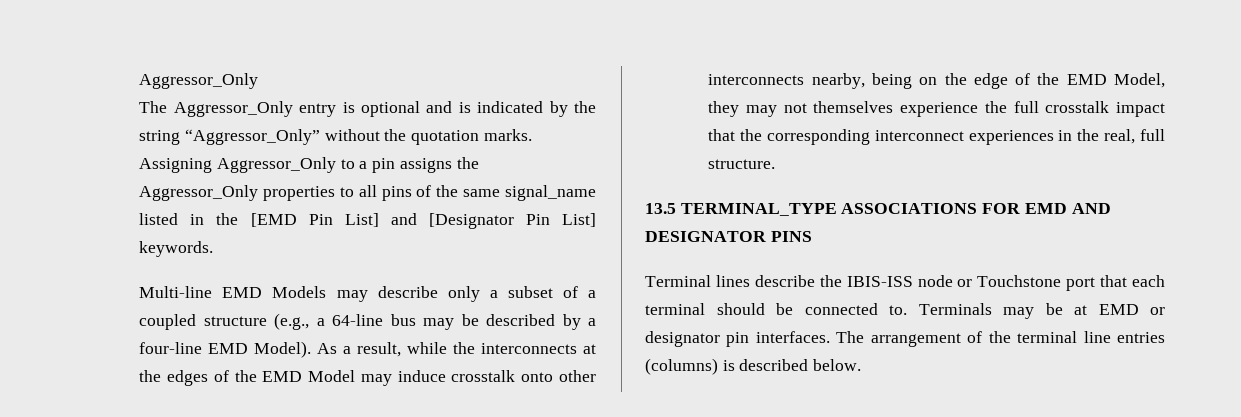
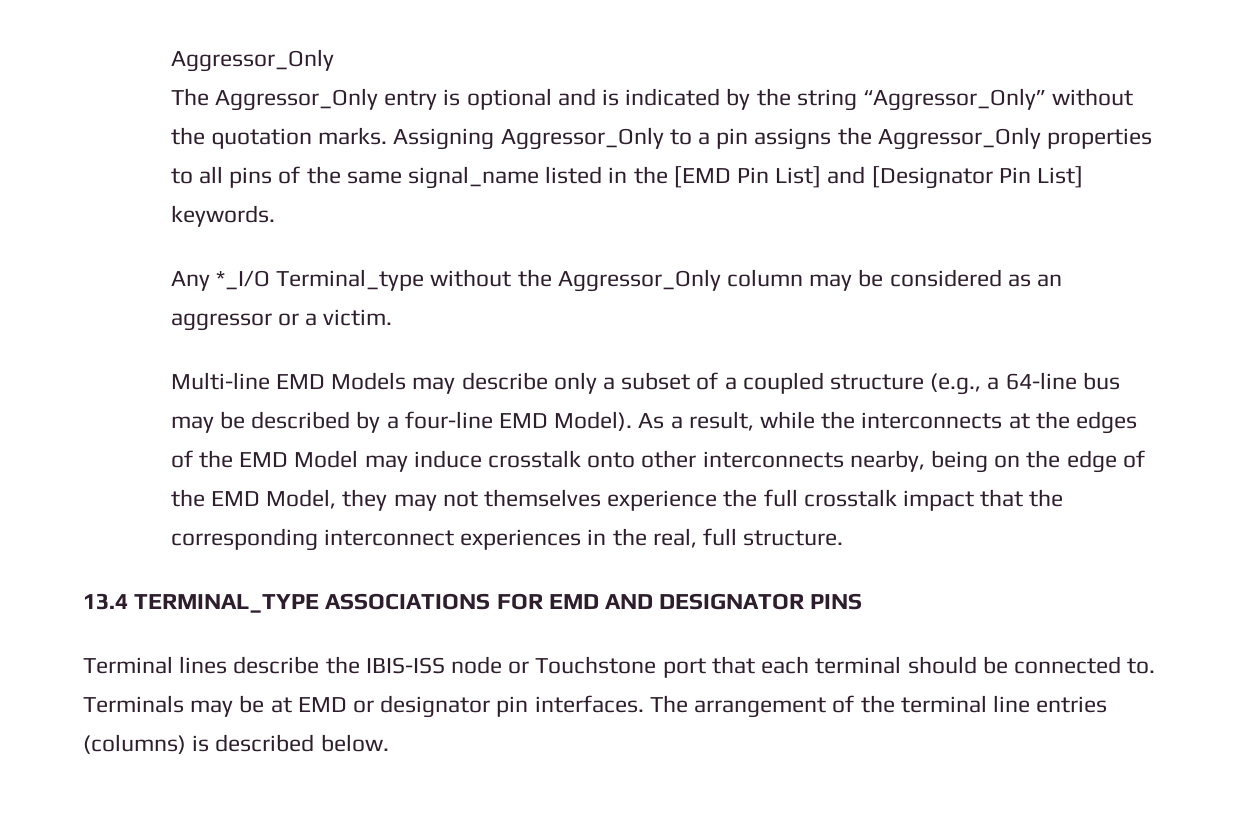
+ Any *_I/O Terminal_type without the Aggressor_Only column may be considered as an aggressor or a victim.
- 13.5 TERMINAL_TYPE ASSOCIATIONS FOR EMD AND DESIGNATOR PINS
+ 13.4 TERMINAL_TYPE ASSOCIATIONS FOR EMD AND DESIGNATOR PINS

